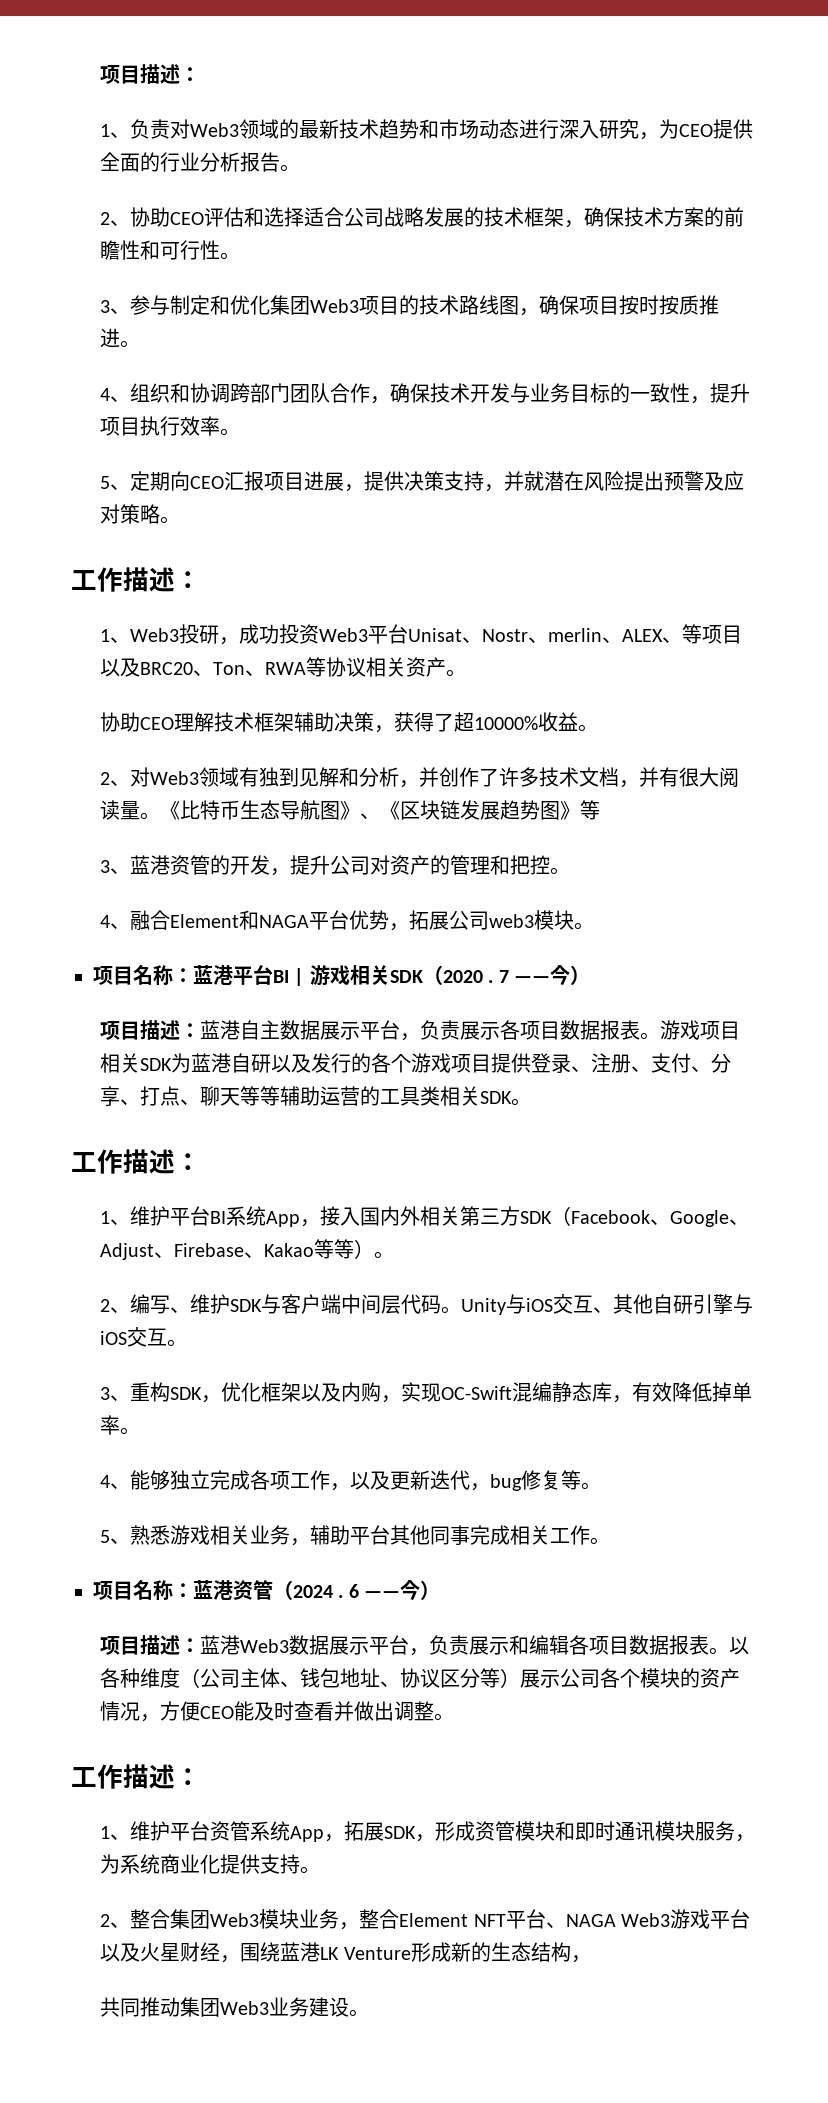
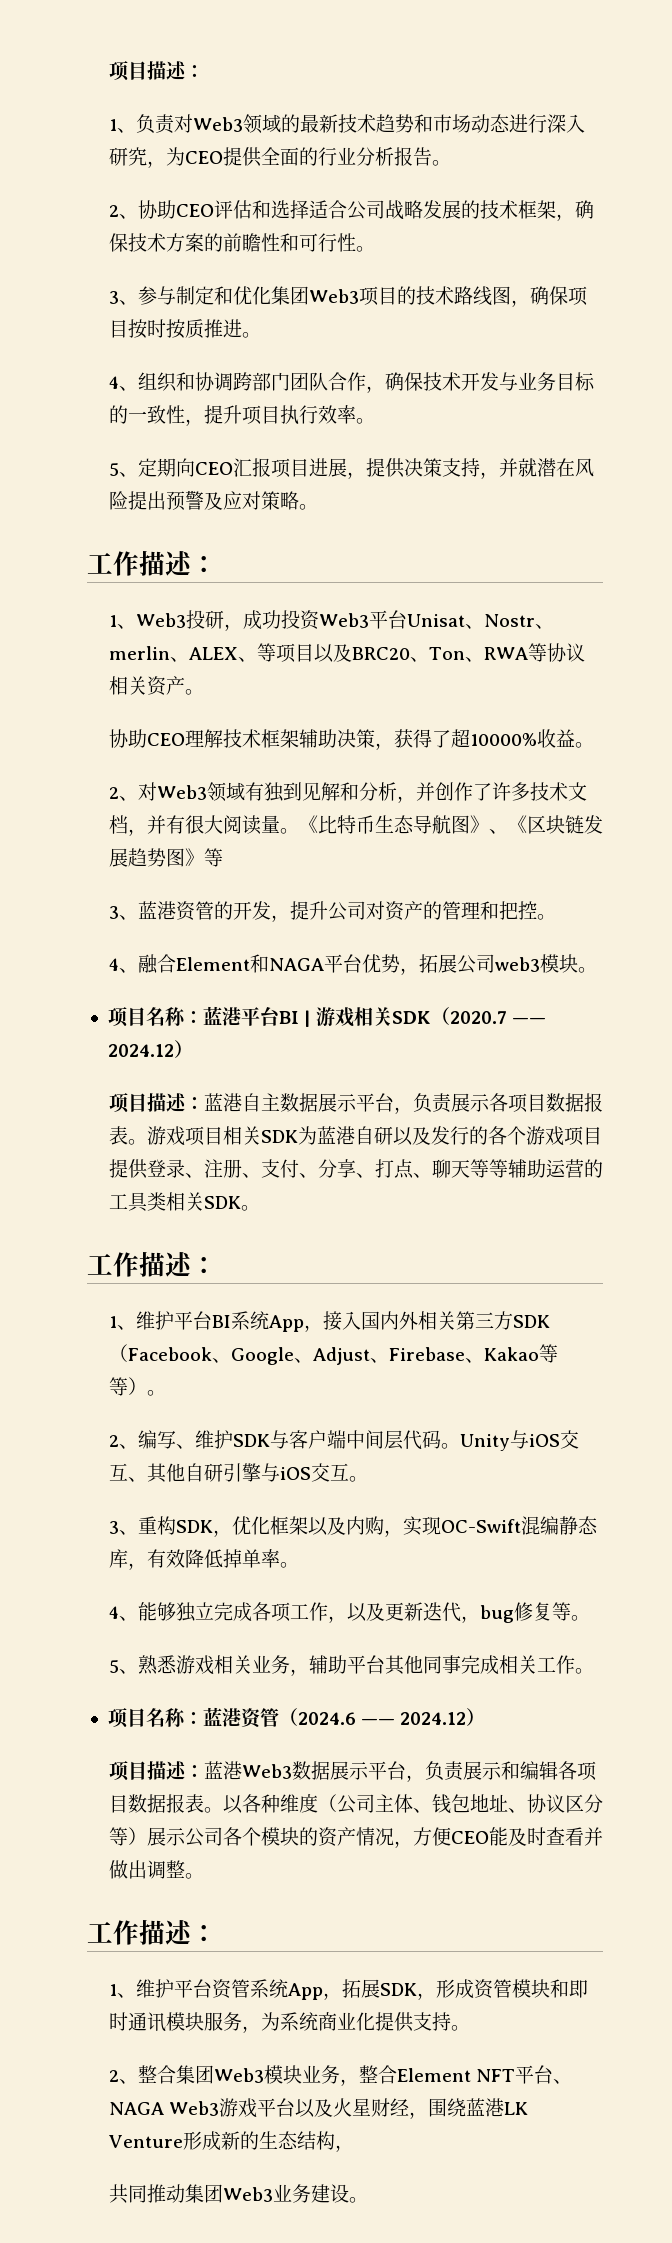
- 项目名称：蓝港平台BI | 游戏相关SDK（2020 . 7 ——今）
+ 项目名称：蓝港平台BI | 游戏相关SDK（2020.7 —— 2024.12）
- 项目名称：蓝港资管（2024 . 6 ——今）
+ 项目名称：蓝港资管（2024.6 —— 2024.12）

